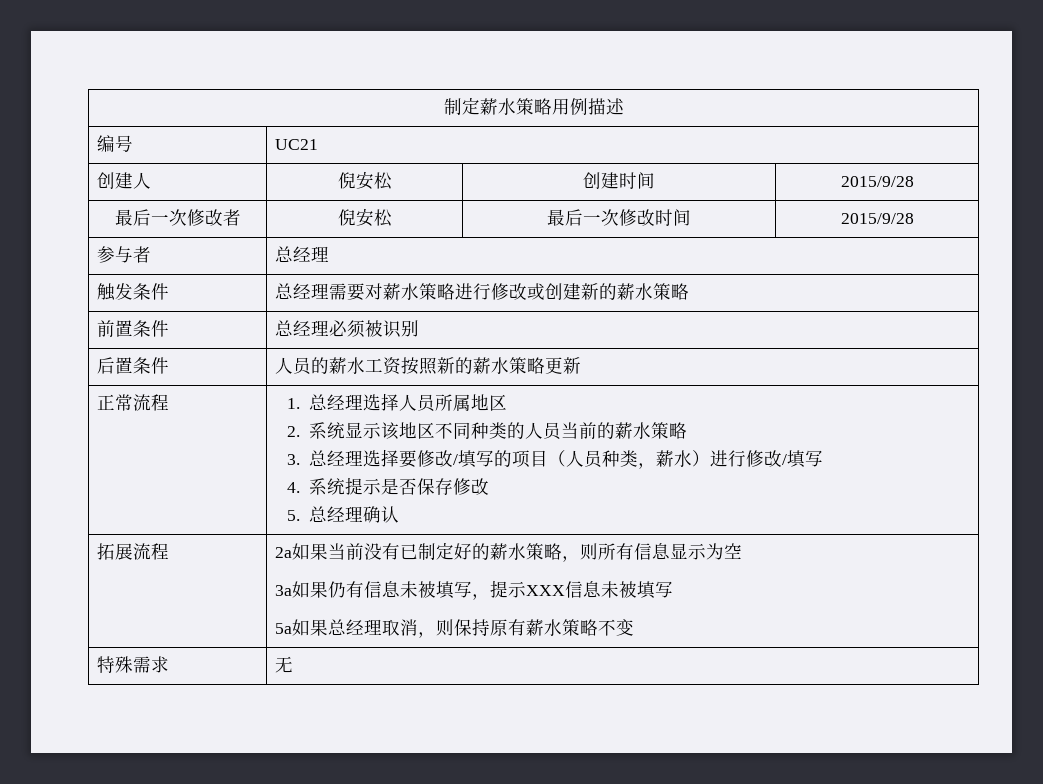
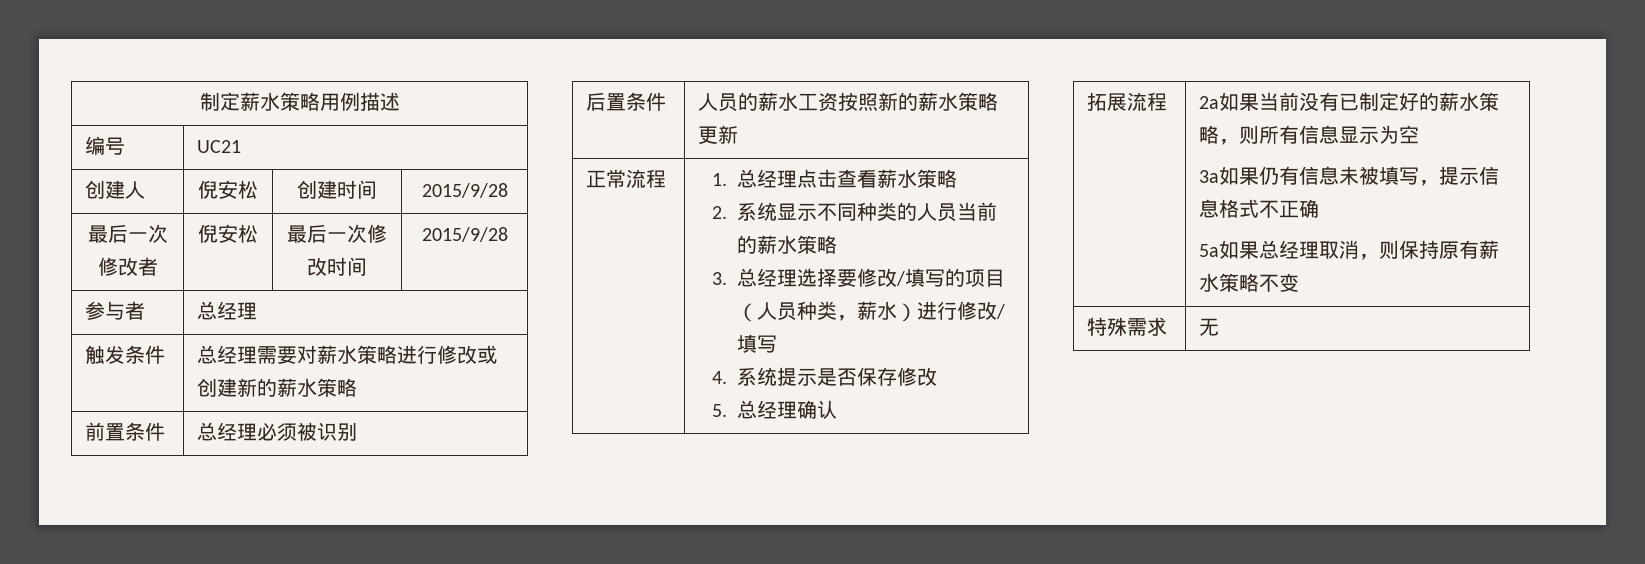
- 1.总经理选择人员所属地区
+ 1.总经理点击查看薪水策略
- 2.系统显示该地区不同种类的人员当前的薪水策略
+ 2.系统显示不同种类的人员当前的薪水策略
  拓展流程 | 2a如果当前没有已制定好的薪水策略，则所有信息显示为空
- 3a如果仍有信息未被填写，提示XXX信息未被填写
+ 3a如果仍有信息未被填写，提示信息格式不正确

